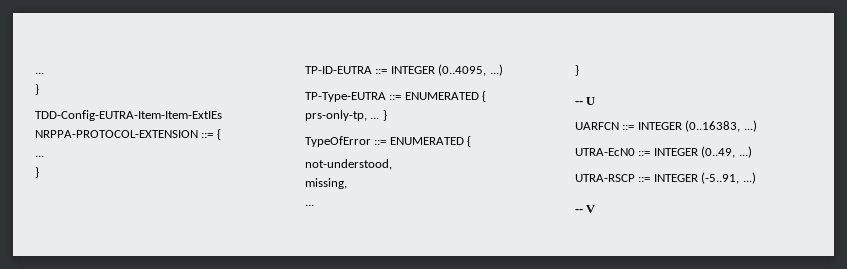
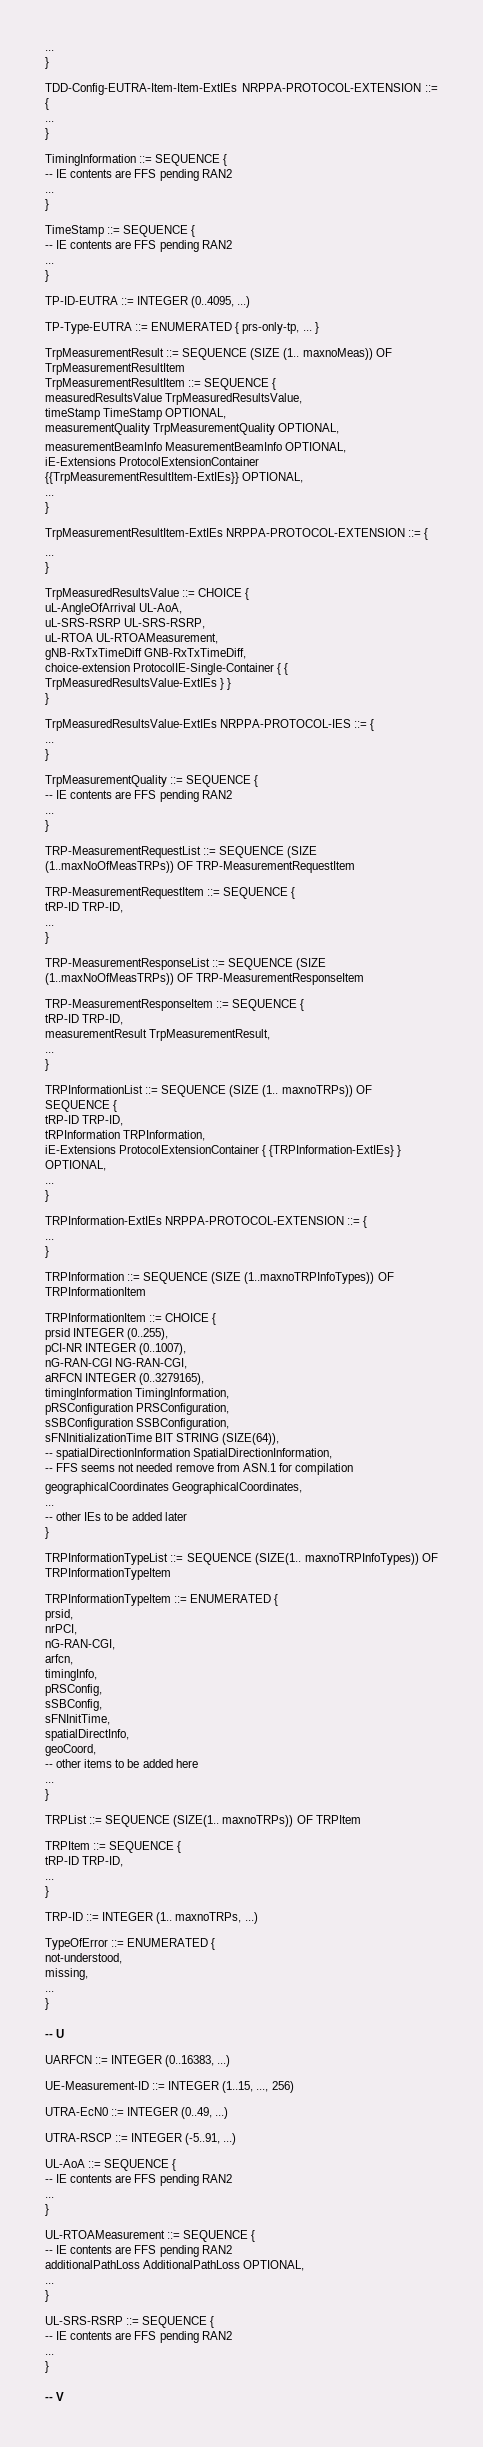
+ TimingInformation ::= SEQUENCE {
+ -- IE contents are FFS pending RAN2
+ ...
+ }
+ TimeStamp ::= SEQUENCE {
+ -- IE contents are FFS pending RAN2
+ ...
+ }
+ TrpMeasurementResult ::= SEQUENCE (SIZE (1.. maxnoMeas)) OF TrpMeasurementResultItem
+ TrpMeasurementResultItem ::= SEQUENCE {
+ measuredResultsValue TrpMeasuredResultsValue,
+ timeStamp TimeStamp OPTIONAL,
+ measurementQuality TrpMeasurementQuality OPTIONAL,
+ measurementBeamInfo MeasurementBeamInfo OPTIONAL,
+ iE-Extensions ProtocolExtensionContainer {{TrpMeasurementResultItem-ExtIEs}} OPTIONAL,
+ ...
+ }
+ TrpMeasurementResultItem-ExtIEs NRPPA-PROTOCOL-EXTENSION ::= {
+ ...
+ }
+ TrpMeasuredResultsValue ::= CHOICE {
+ uL-AngleOfArrival UL-AoA,
+ uL-SRS-RSRP UL-SRS-RSRP,
+ uL-RTOA UL-RTOAMeasurement,
+ gNB-RxTxTimeDiff GNB-RxTxTimeDiff,
+ choice-extension ProtocolIE-Single-Container { { TrpMeasuredResultsValue-ExtIEs } }
+ }
+ TrpMeasuredResultsValue-ExtIEs NRPPA-PROTOCOL-IES ::= {
+ ...
+ }
+ TrpMeasurementQuality ::= SEQUENCE {
+ -- IE contents are FFS pending RAN2
+ ...
+ }
+ TRP-MeasurementRequestList ::= SEQUENCE (SIZE (1..maxNoOfMeasTRPs)) OF TRP-MeasurementRequestItem
+ TRP-MeasurementRequestItem ::= SEQUENCE {
+ tRP-ID TRP-ID,
+ ...
+ }
+ TRP-MeasurementResponseList ::= SEQUENCE (SIZE (1..maxNoOfMeasTRPs)) OF TRP-MeasurementResponseItem
+ TRP-MeasurementResponseItem ::= SEQUENCE {
+ tRP-ID TRP-ID,
+ measurementResult TrpMeasurementResult,
+ ...
+ }
+ TRPInformationList ::= SEQUENCE (SIZE (1.. maxnoTRPs)) OF SEQUENCE {
+ tRP-ID TRP-ID,
+ tRPInformation TRPInformation,
+ iE-Extensions ProtocolExtensionContainer { {TRPInformation-ExtIEs} } OPTIONAL,
+ ...
+ }
+ TRPInformation-ExtIEs NRPPA-PROTOCOL-EXTENSION ::= {
+ ...
+ }
+ TRPInformation ::= SEQUENCE (SIZE (1..maxnoTRPInfoTypes)) OF TRPInformationItem
+ TRPInformationItem ::= CHOICE {
+ prsid INTEGER (0..255),
+ pCI-NR INTEGER (0..1007),
+ nG-RAN-CGI NG-RAN-CGI,
+ aRFCN INTEGER (0..3279165),
+ timingInformation TimingInformation,
+ pRSConfiguration PRSConfiguration,
+ sSBConfiguration SSBConfiguration,
+ sFNInitializationTime BIT STRING (SIZE(64)),
+ -- spatialDirectionInformation SpatialDirectionInformation,
+ -- FFS seems not needed remove from ASN.1 for compilation
+ geographicalCoordinates GeographicalCoordinates,
+ ...
+ -- other IEs to be added later
+ }
+ TRPInformationTypeList ::= SEQUENCE (SIZE(1.. maxnoTRPInfoTypes)) OF TRPInformationTypeItem
+ TRPInformationTypeItem ::= ENUMERATED {
+ prsid,
+ nrPCI,
+ nG-RAN-CGI,
+ arfcn,
+ timingInfo,
+ pRSConfig,
+ sSBConfig,
+ sFNInitTime,
+ spatialDirectInfo,
+ geoCoord,
+ -- other items to be added here
+ ...
+ }
+ TRPList ::= SEQUENCE (SIZE(1.. maxnoTRPs)) OF TRPItem
+ TRPItem ::= SEQUENCE {
+ tRP-ID TRP-ID,
+ ...
+ }
+ TRP-ID ::= INTEGER (1.. maxnoTRPs, ...)
+ UE-Measurement-ID ::= INTEGER (1..15, ..., 256)
+ UL-AoA ::= SEQUENCE {
+ -- IE contents are FFS pending RAN2
+ ...
+ }
+ UL-RTOAMeasurement ::= SEQUENCE {
+ -- IE contents are FFS pending RAN2
+ additionalPathLoss AdditionalPathLoss OPTIONAL,
+ ...
+ }
+ UL-SRS-RSRP ::= SEQUENCE {
+ -- IE contents are FFS pending RAN2
+ ...
+ }

